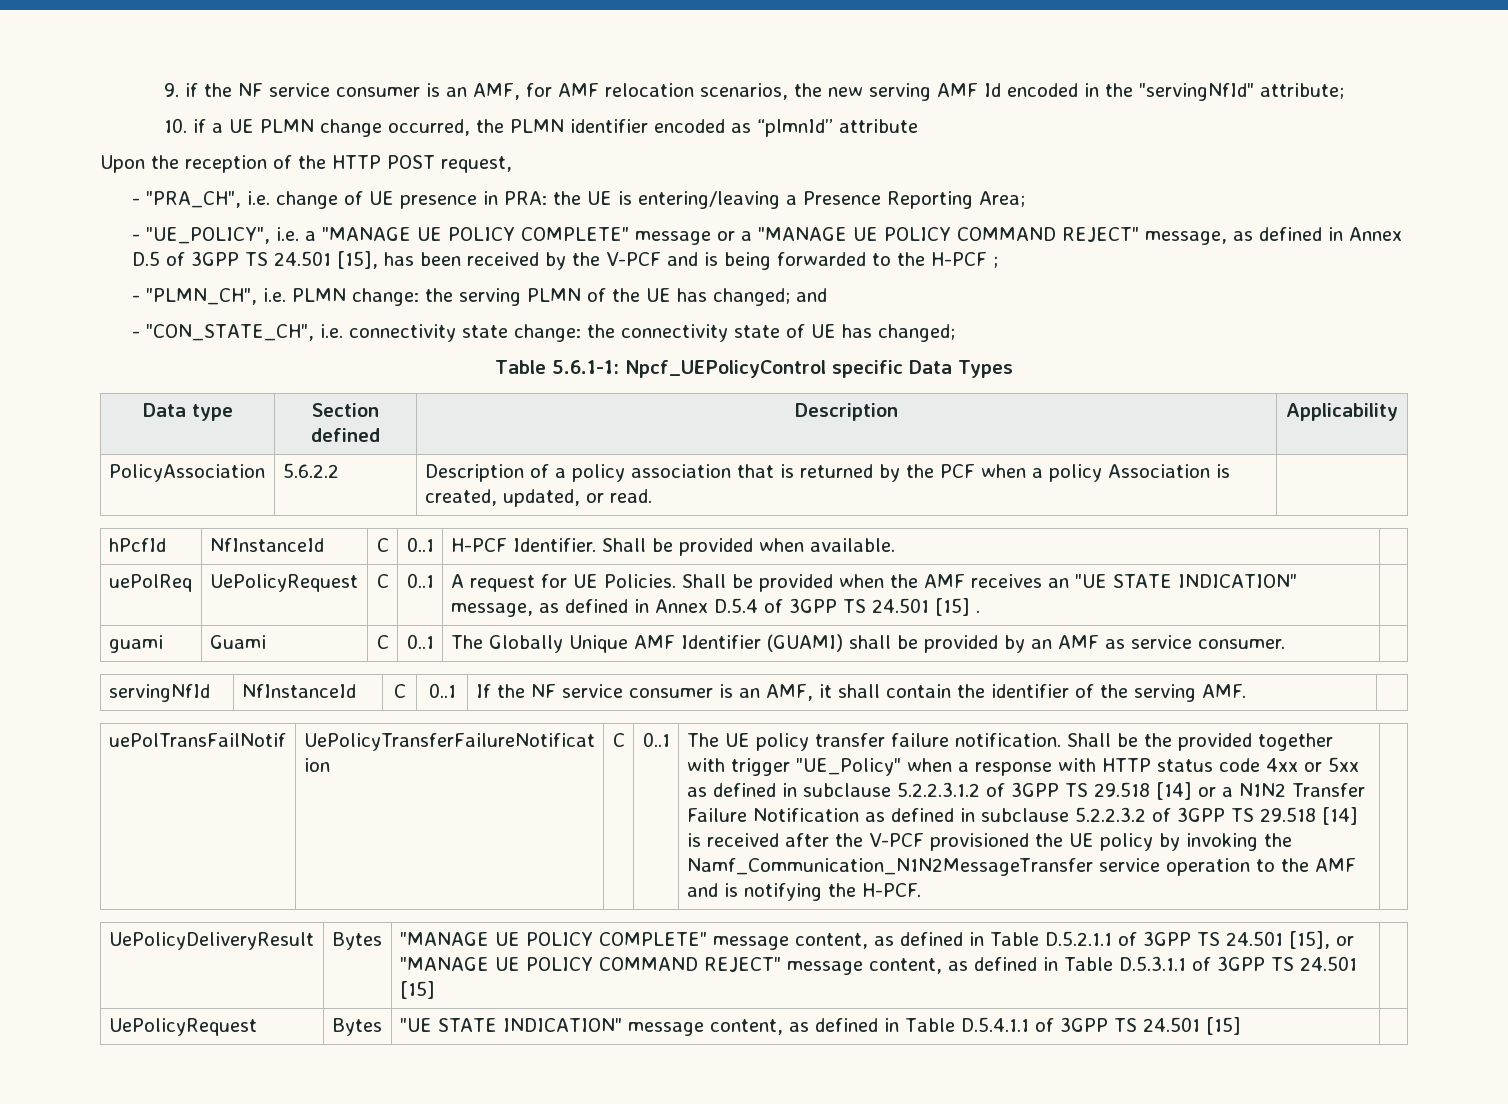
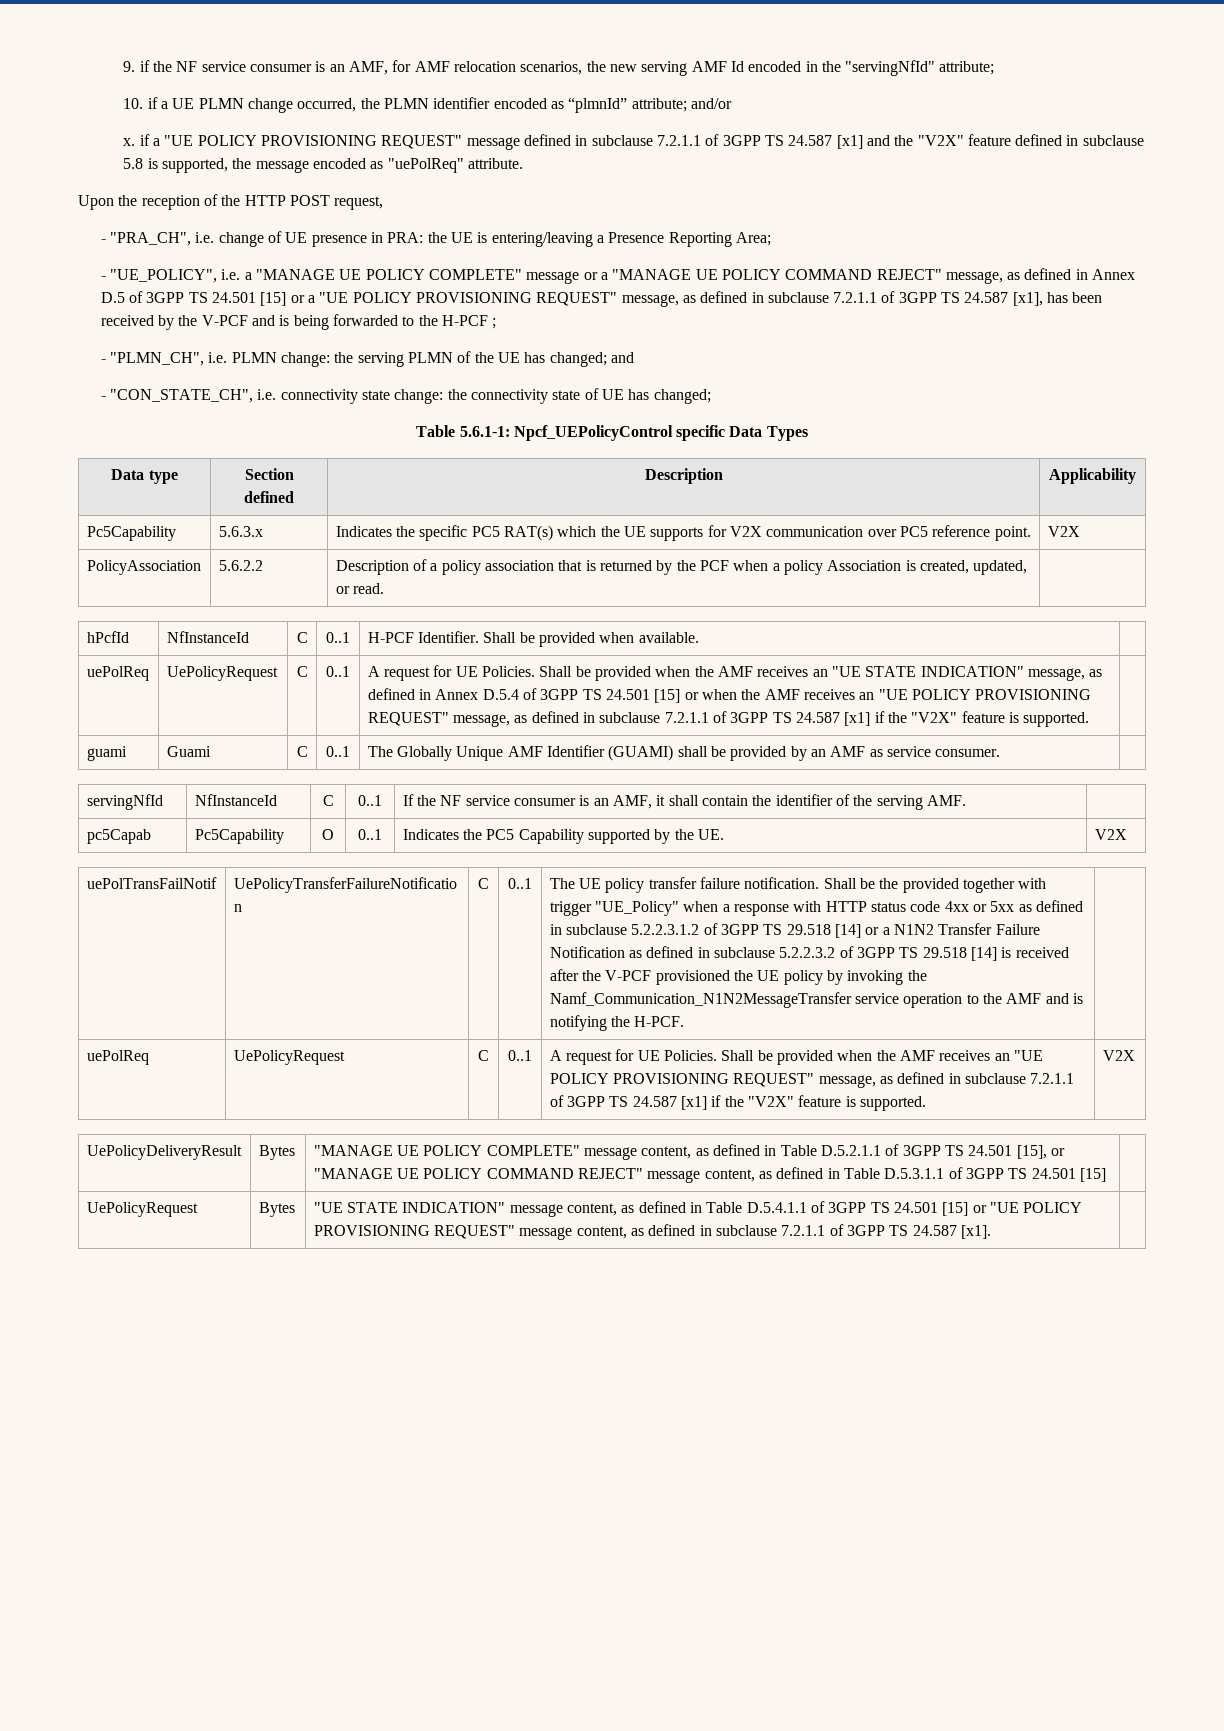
- 10. if a UE PLMN change occurred, the PLMN identifier encoded as “plmnId” attribute
+ 10. if a UE PLMN change occurred, the PLMN identifier encoded as “plmnId” attribute; and/or
+ x. if a "UE POLICY PROVISIONING REQUEST" message defined in subclause 7.2.1.1 of 3GPP TS 24.587 [x1] and the "V2X" feature defined in subclause 5.8 is supported, the message encoded as "uePolReq" attribute.
- - "UE_POLICY", i.e. a "MANAGE UE POLICY COMPLETE" message or a "MANAGE UE POLICY COMMAND REJECT" message, as defined in Annex D.5 of 3GPP TS 24.501 [15], has been received by the V-PCF and is being forwarded to the H-PCF ;
+ - "UE_POLICY", i.e. a "MANAGE UE POLICY COMPLETE" message or a "MANAGE UE POLICY COMMAND REJECT" message, as defined in Annex D.5 of 3GPP TS 24.501 [15] or a "UE POLICY PROVISIONING REQUEST" message, as defined in subclause 7.2.1.1 of 3GPP TS 24.587 [x1], has been received by the V-PCF and is being forwarded to the H-PCF ;
+ Pc5Capability | 5.6.3.x | Indicates the specific PC5 RAT(s) which the UE supports for V2X communication over PC5 reference point. | V2X
- Shall be provided when the AMF receives an "UE STATE INDICATION" message, as defined in Annex D.5.4 of 3GPP TS 24.501 [15] .
+ Shall be provided when the AMF receives an "UE STATE INDICATION" message, as defined in Annex D.5.4 of 3GPP TS 24.501 [15] or when the AMF receives an "UE POLICY PROVISIONING REQUEST" message, as defined in subclause 7.2.1.1 of 3GPP TS 24.587 [x1] if the "V2X" feature is supported.
+ pc5Capab | Pc5Capability | O | 0..1 | Indicates the PC5 Capability supported by the UE. | V2X
+ uePolReq | UePolicyRequest | C | 0..1 | A request for UE Policies. Shall be provided when the AMF receives an "UE POLICY PROVISIONING REQUEST" message, as defined in subclause 7.2.1.1 of 3GPP TS 24.587 [x1] if the "V2X" feature is supported. | V2X
- UePolicyRequest | Bytes | "UE STATE INDICATION" message content, as defined in Table D.5.4.1.1 of 3GPP TS 24.501 [15] |
+ UePolicyRequest | Bytes | "UE STATE INDICATION" message content, as defined in Table D.5.4.1.1 of 3GPP TS 24.501 [15] or "UE POLICY PROVISIONING REQUEST" message content, as defined in subclause 7.2.1.1 of 3GPP TS 24.587 [x1]. |

